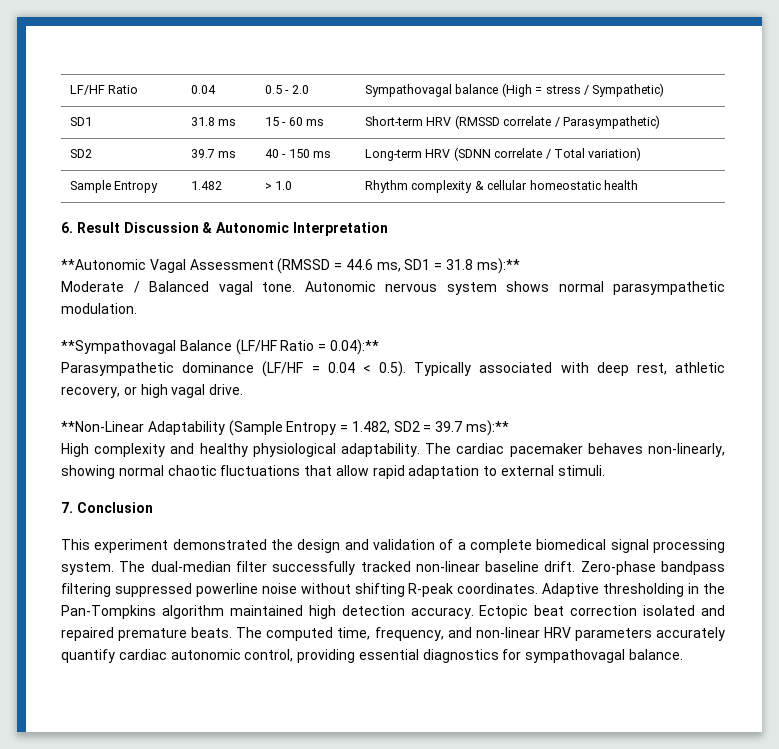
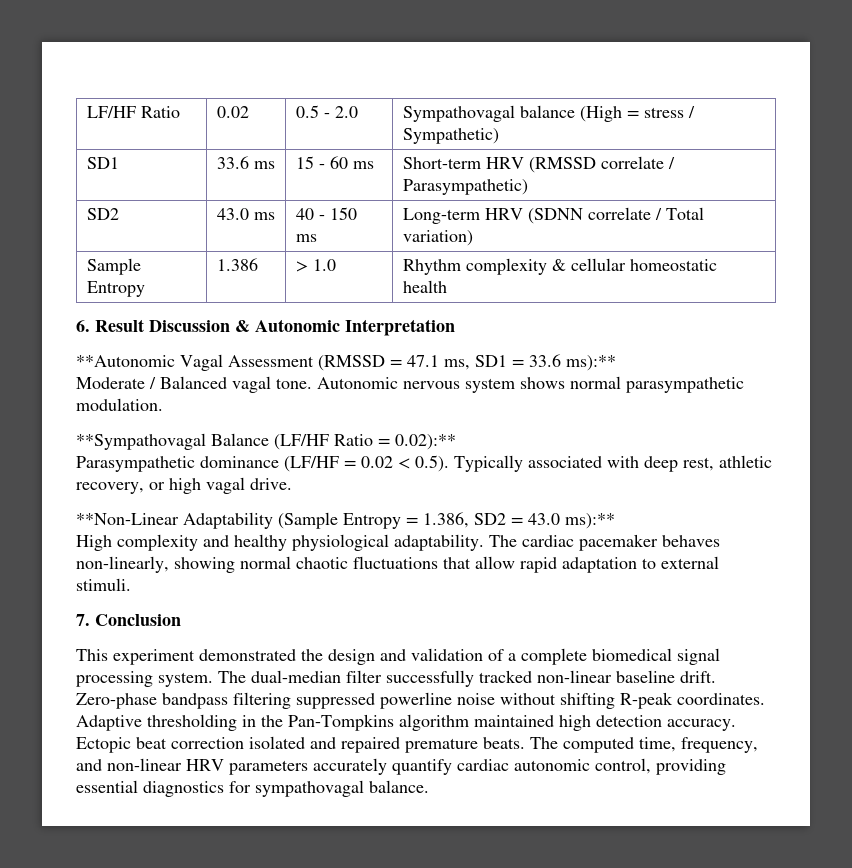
- LF/HF Ratio | 0.04 | 0.5 - 2.0 | Sympathovagal balance (High = stress / Sympathetic)
+ LF/HF Ratio | 0.02 | 0.5 - 2.0 | Sympathovagal balance (High = stress / Sympathetic)
- SD1 | 31.8 ms | 15 - 60 ms | Short-term HRV (RMSSD correlate / Parasympathetic)
+ SD1 | 33.6 ms | 15 - 60 ms | Short-term HRV (RMSSD correlate / Parasympathetic)
- SD2 | 39.7 ms | 40 - 150 ms | Long-term HRV (SDNN correlate / Total variation)
+ SD2 | 43.0 ms | 40 - 150 ms | Long-term HRV (SDNN correlate / Total variation)
- Sample Entropy | 1.482 | > 1.0 | Rhythm complexity & cellular homeostatic health
+ Sample Entropy | 1.386 | > 1.0 | Rhythm complexity & cellular homeostatic health
- **Autonomic Vagal Assessment (RMSSD = 44.6 ms, SD1 = 31.8 ms):**
+ **Autonomic Vagal Assessment (RMSSD = 47.1 ms, SD1 = 33.6 ms):**
- **Sympathovagal Balance (LF/HF Ratio = 0.04):**
+ **Sympathovagal Balance (LF/HF Ratio = 0.02):**
- Parasympathetic dominance (LF/HF = 0.04 < 0.5). Typically associated with deep rest, athletic recovery, or high vagal drive.
+ Parasympathetic dominance (LF/HF = 0.02 < 0.5). Typically associated with deep rest, athletic recovery, or high vagal drive.
- **Non-Linear Adaptability (Sample Entropy = 1.482, SD2 = 39.7 ms):**
+ **Non-Linear Adaptability (Sample Entropy = 1.386, SD2 = 43.0 ms):**

